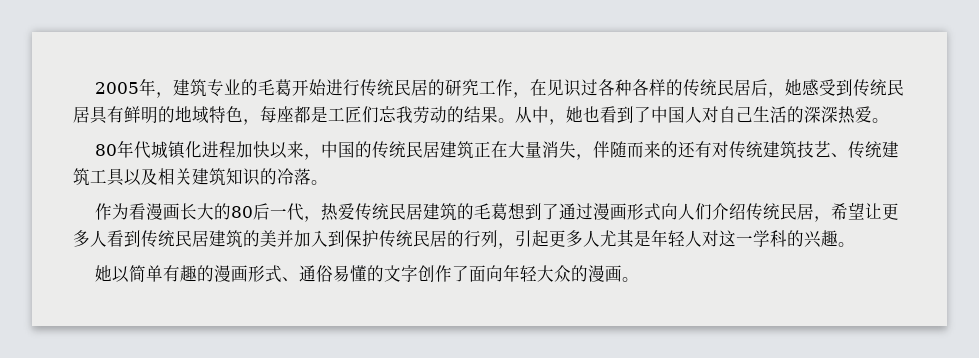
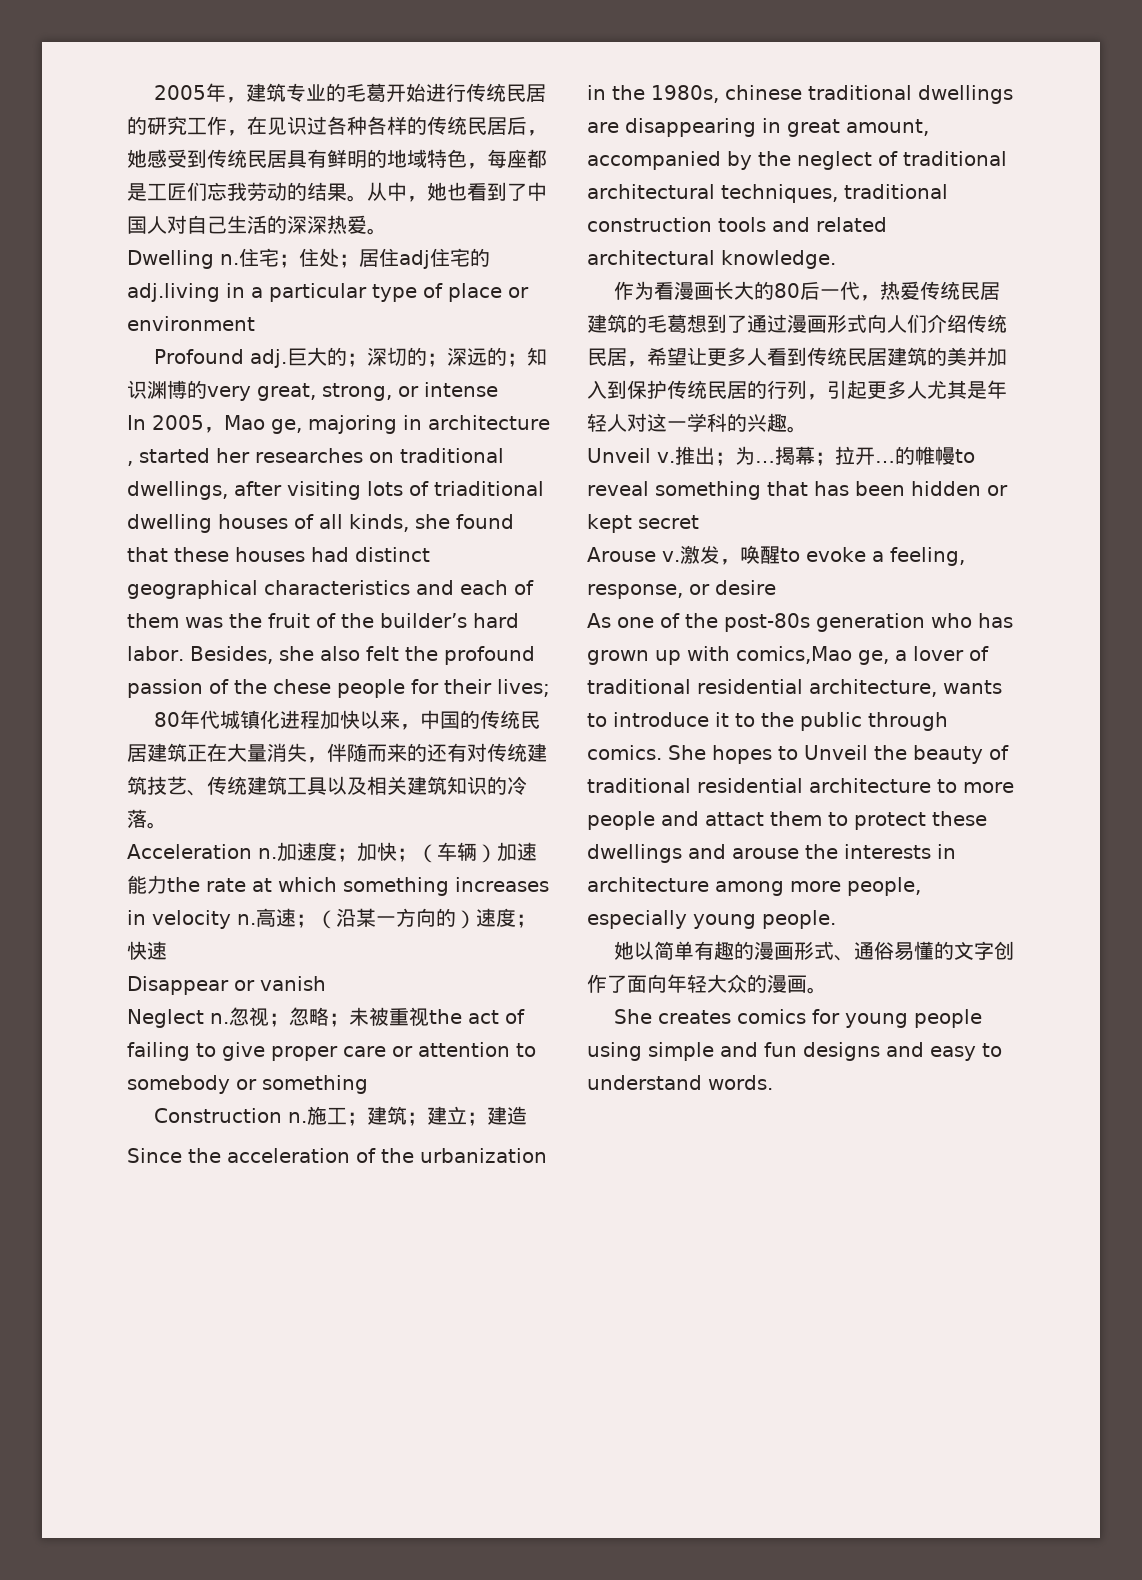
+ Dwelling n.住宅；住处；居住adj住宅的adj.living in a particular type of place or environment
+ Profound adj.巨大的；深切的；深远的；知识渊博的very great, strong, or intense
+ In 2005，Mao ge, majoring in architecture , started her researches on traditional dwellings, after visiting lots of triaditional dwelling houses of all kinds, she found that these houses had distinct geographical characteristics and each of them was the fruit of the builder’s hard labor. Besides, she also felt the profound passion of the chese people for their lives;
+ Acceleration n.加速度；加快；（车辆）加速能力the rate at which something increases in velocity n.高速；（沿某一方向的）速度；快速
+ Disappear or vanish
+ Neglect n.忽视；忽略；未被重视the act of failing to give proper care or attention to somebody or something
+ Construction n.施工；建筑；建立；建造
+ Since the acceleration of the urbanization in the 1980s, chinese traditional dwellings are disappearing in great amount, accompanied by the neglect of traditional architectural techniques, traditional construction tools and related architectural knowledge.
+ Unveil v.推出；为…揭幕；拉开…的帷幔to reveal something that has been hidden or kept secret
+ Arouse v.激发，唤醒to evoke a feeling, response, or desire
+ As one of the post-80s generation who has grown up with comics,Mao ge, a lover of traditional residential architecture, wants to introduce it to the public through comics. She hopes to Unveil the beauty of traditional residential architecture to more people and attact them to protect these dwellings and arouse the interests in architecture among more people, especially young people.
+ She creates comics for young people using simple and fun designs and easy to understand words.

